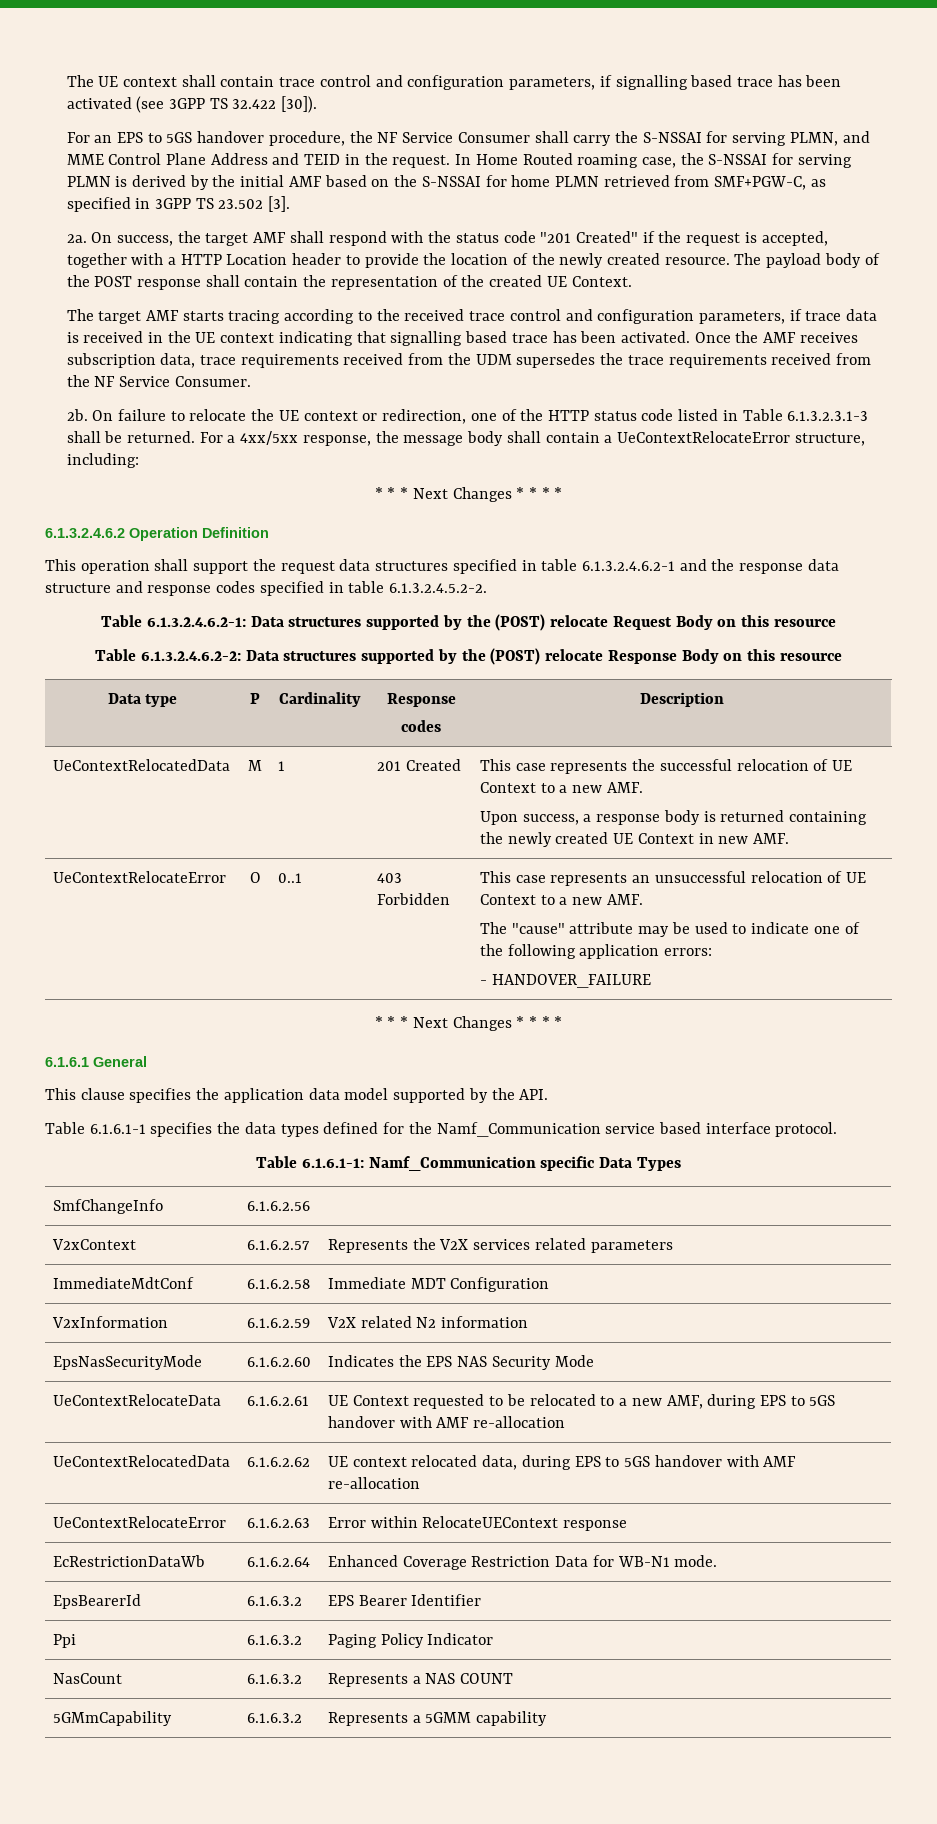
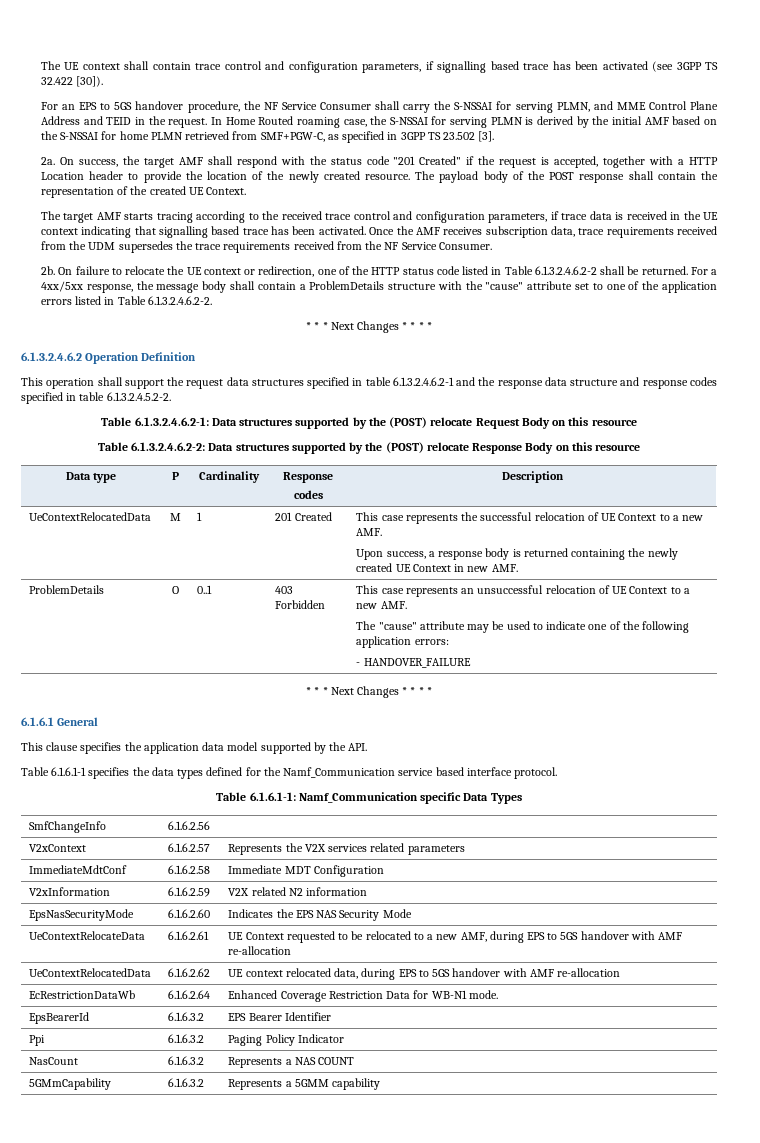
- On failure to relocate the UE context or redirection, one of the HTTP status code listed in Table 6.1.3.2.3.1-3 shall be returned.
+ On failure to relocate the UE context or redirection, one of the HTTP status code listed in Table 6.1.3.2.4.6.2-2 shall be returned.
- For a 4xx/5xx response, the message body shall contain a UeContextRelocateError structure, including:
+ For a 4xx/5xx response, the message body shall contain a ProblemDetails structure with the "cause" attribute set to one of the application errors listed in Table 6.1.3.2.4.6.2-2.
- UeContextRelocateError | O | 0..1 | 403 Forbidden | This case represents an unsuccessful relocation of UE Context to a new AMF.
+ ProblemDetails | O | 0..1 | 403 Forbidden | This case represents an unsuccessful relocation of UE Context to a new AMF.
- UeContextRelocateError | 6.1.6.2.63 | Error within RelocateUEContext response

